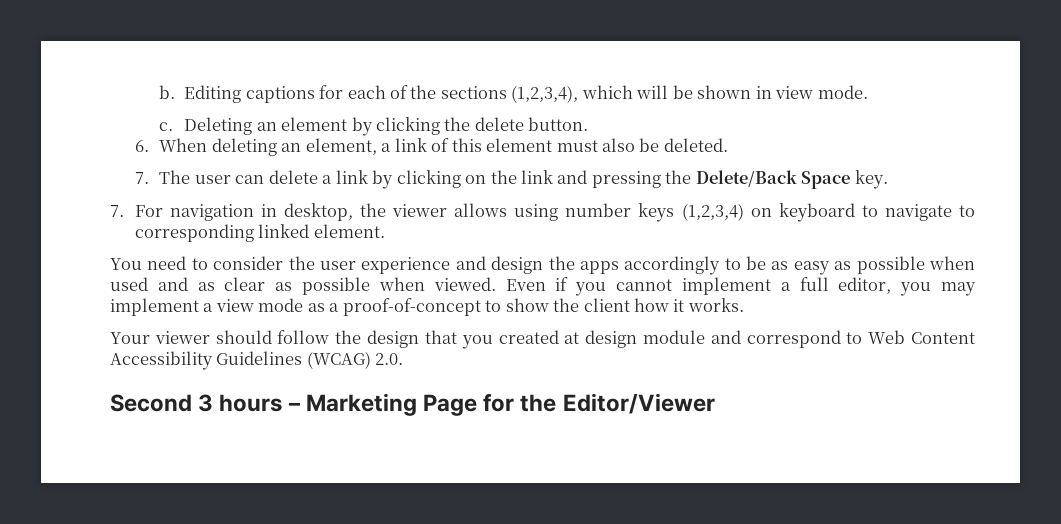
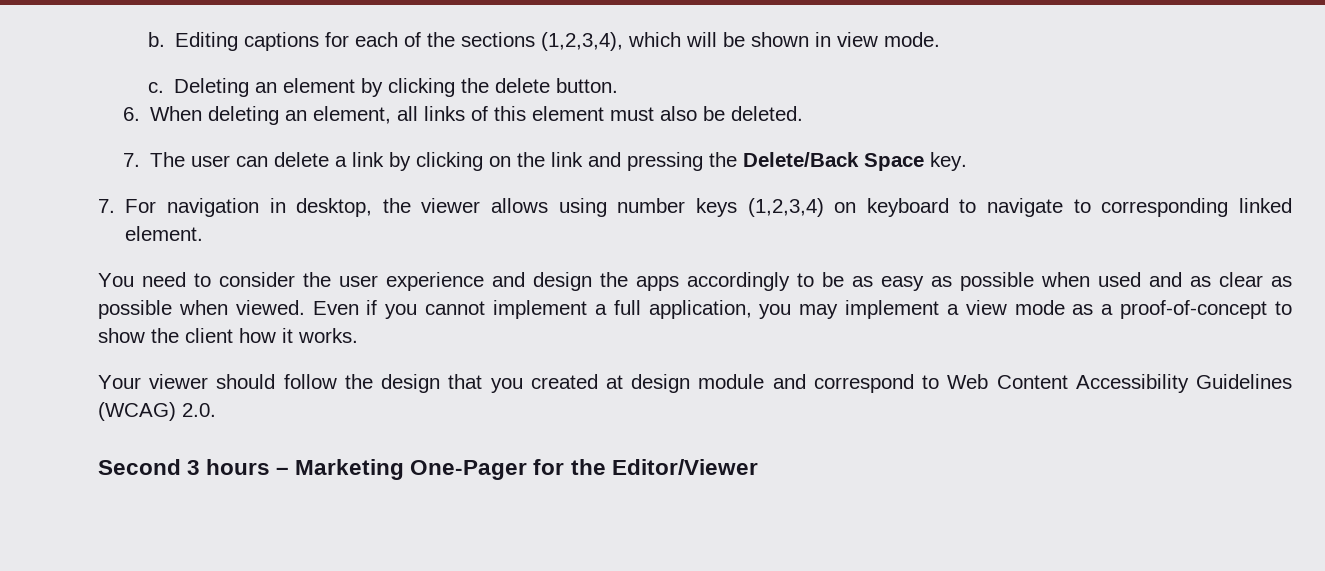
- 6. When deleting an element, a link of this element must also be deleted.
+ 6. When deleting an element, all links of this element must also be deleted.
- Even if you cannot implement a full editor, you may implement a view mode as a proof-of-concept to show the client how it works.
+ Even if you cannot implement a full application, you may implement a view mode as a proof-of-concept to show the client how it works.
- Second 3 hours – Marketing Page for the Editor/Viewer
+ Second 3 hours – Marketing One-Pager for the Editor/Viewer

